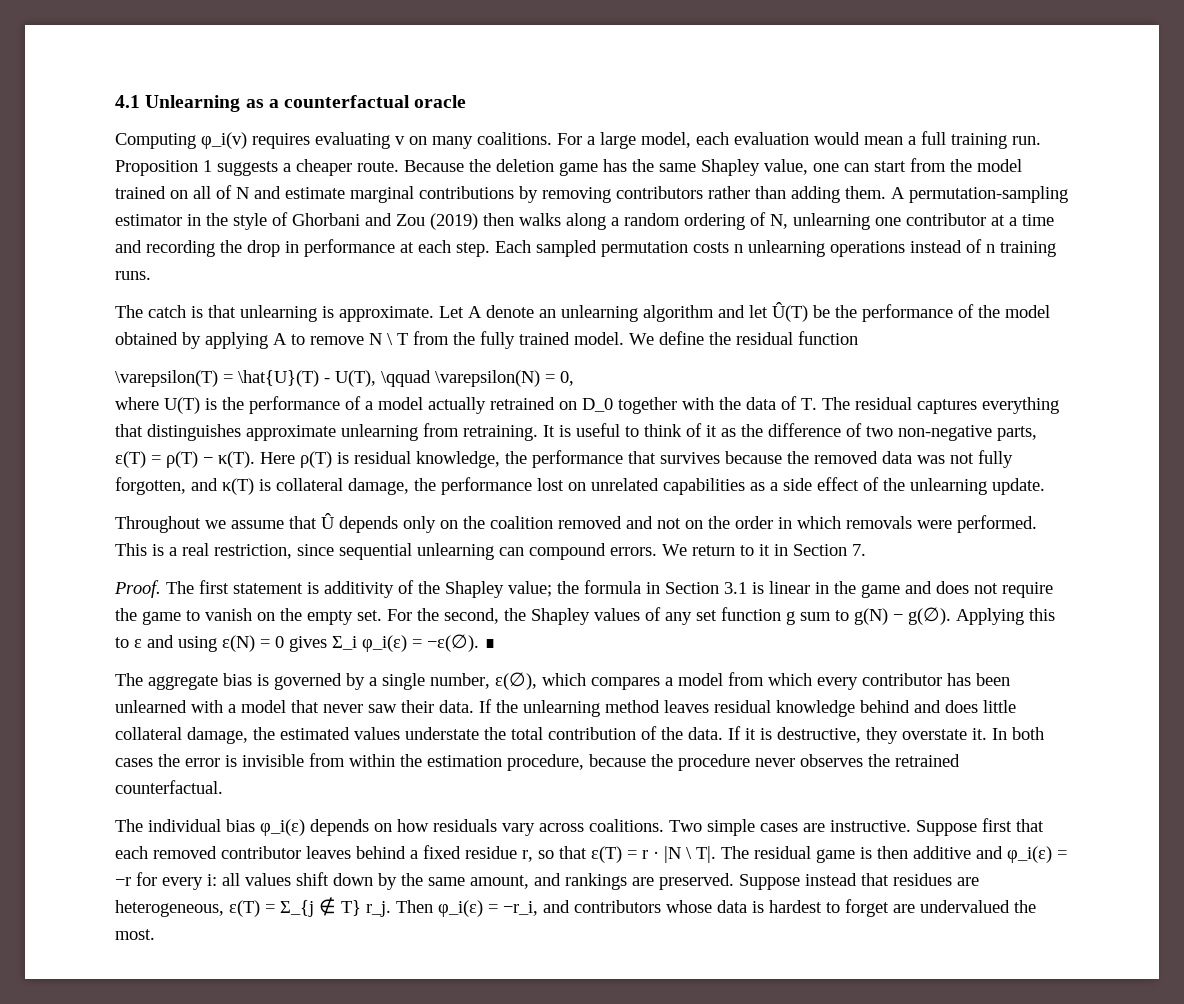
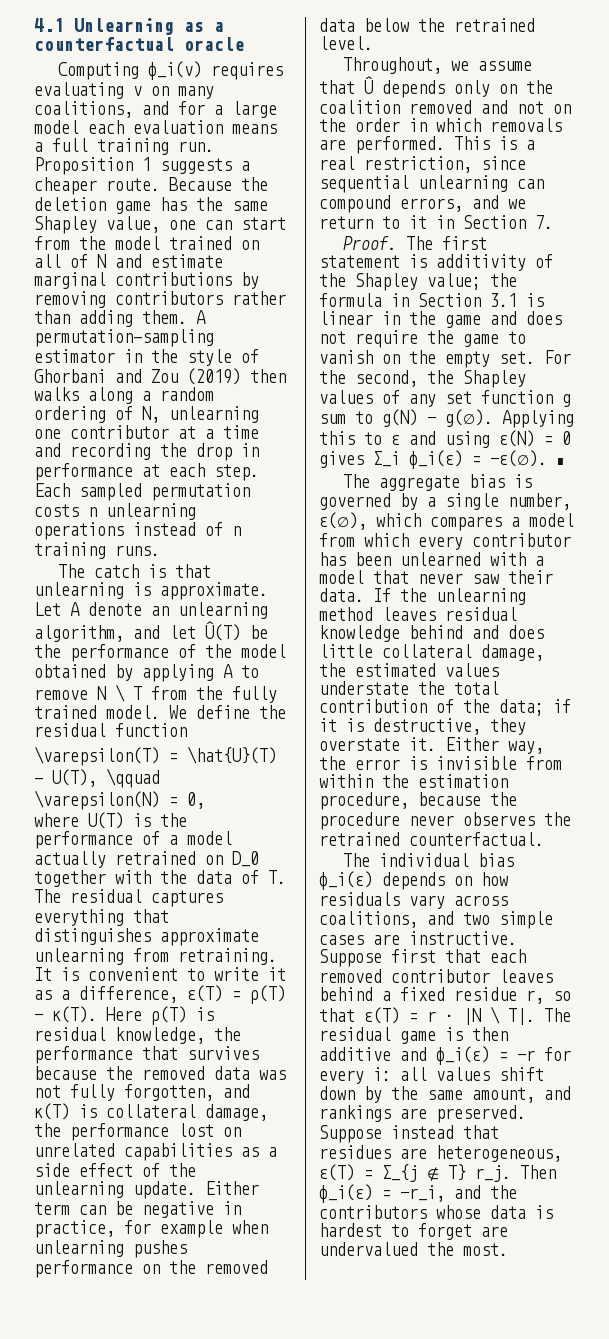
- Computing φ_i(v) requires evaluating v on many coalitions. For a large model, each evaluation would mean a full training run.
+ Computing φ_i(v) requires evaluating v on many coalitions, and for a large model each evaluation means a full training run.
- Let A denote an unlearning algorithm and let Û(T) be the performance of the model obtained by applying A to remove N \ T from the fully trained model.
+ Let A denote an unlearning algorithm, and let Û(T) be the performance of the model obtained by applying A to remove N \ T from the fully trained model.
- It is useful to think of it as the difference of two non-negative parts, ε(T) = ρ(T) − κ(T).
+ It is convenient to write it as a difference, ε(T) = ρ(T) − κ(T).
- Here ρ(T) is residual knowledge, the performance that survives because the removed data was not fully forgotten, and κ(T) is collateral damage, the performance lost on unrelated capabilities as a side effect of the unlearning update.
- Throughout we assume that Û depends only on the coalition removed and not on the order in which removals were performed.
+ Here ρ(T) is residual knowledge, the performance that survives because the removed data was not fully forgotten, and κ(T) is collateral damage, the performance lost on unrelated capabilities as a side effect of the unlearning update. Either term can be negative in practice, for example when unlearning pushes performance on the removed data below the retrained level.
+ Throughout, we assume that Û depends only on the coalition removed and not on the order in which removals are performed.
- This is a real restriction, since sequential unlearning can compound errors. We return to it in Section 7.
+ This is a real restriction, since sequential unlearning can compound errors, and we return to it in Section 7.
- If the unlearning method leaves residual knowledge behind and does little collateral damage, the estimated values understate the total contribution of the data. If it is destructive, they overstate it.
+ If the unlearning method leaves residual knowledge behind and does little collateral damage, the estimated values understate the total contribution of the data; if it is destructive, they overstate it.
- In both cases the error is invisible from within the estimation procedure, because the procedure never observes the retrained counterfactual.
+ Either way, the error is invisible from within the estimation procedure, because the procedure never observes the retrained counterfactual.
- The individual bias φ_i(ε) depends on how residuals vary across coalitions. Two simple cases are instructive.
+ The individual bias φ_i(ε) depends on how residuals vary across coalitions, and two simple cases are instructive.
- Then φ_i(ε) = −r_i, and contributors whose data is hardest to forget are undervalued the most.
+ Then φ_i(ε) = −r_i, and the contributors whose data is hardest to forget are undervalued the most.

